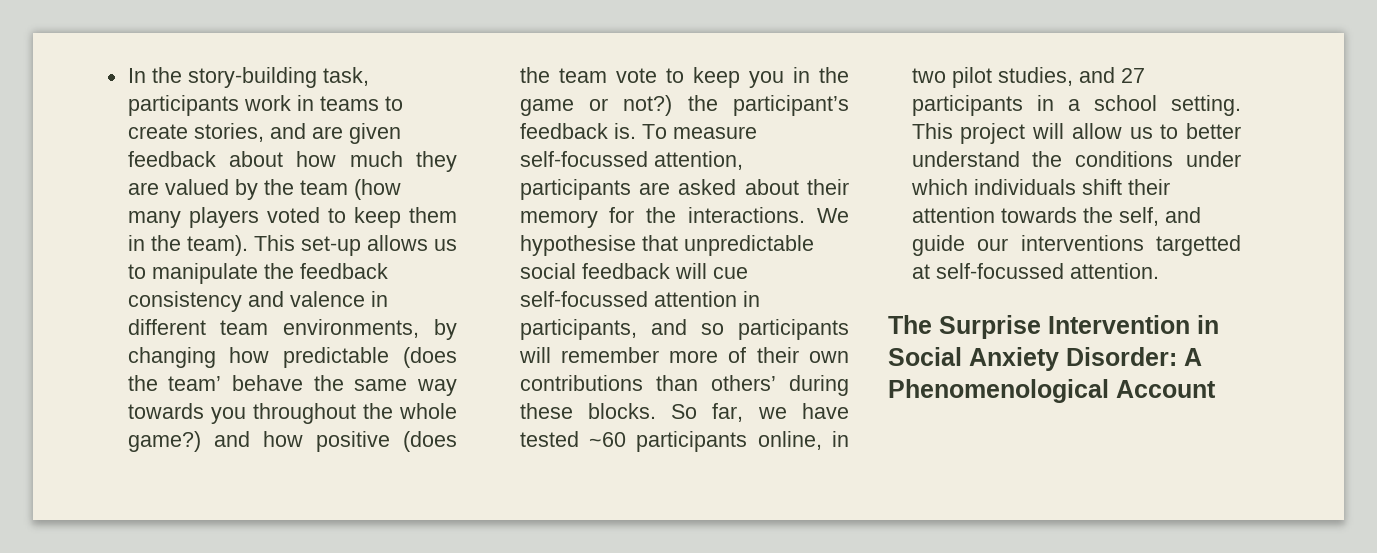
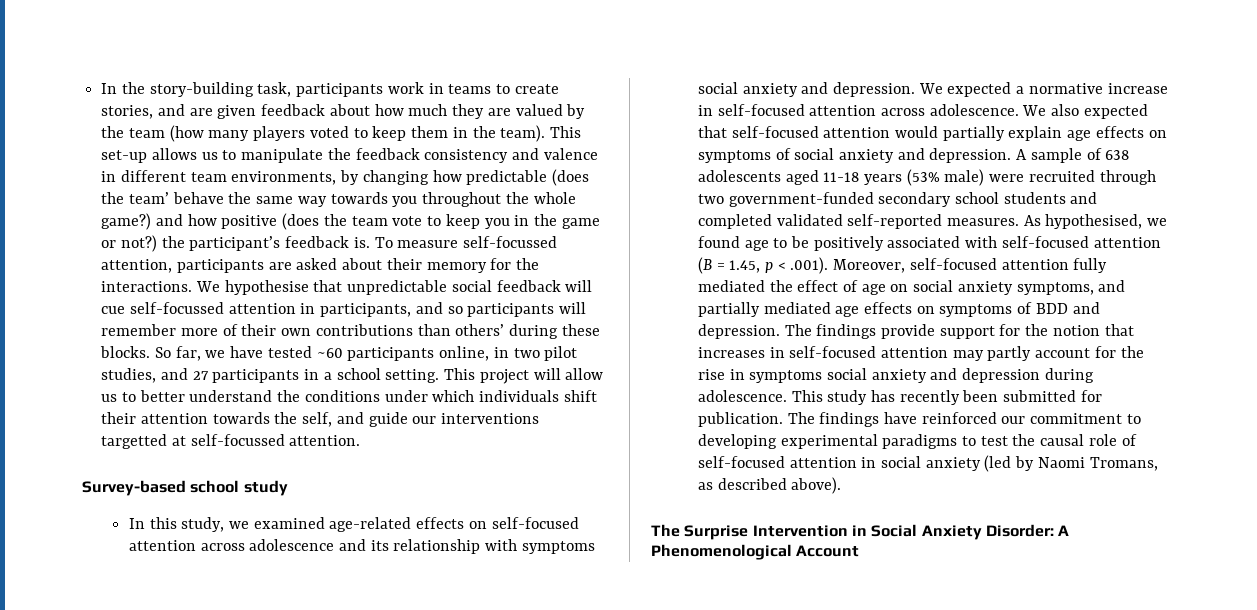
+ Survey-based school study
+ In this study, we examined age-related effects on self-focused attention across adolescence and its relationship with symptoms social anxiety and depression. We expected a normative increase in self-focused attention across adolescence. We also expected that self-focused attention would partially explain age effects on symptoms of social anxiety and depression. A sample of 638 adolescents aged 11-18 years (53% male) were recruited through two government-funded secondary school students and completed validated self-reported measures. As hypothesised, we found age to be positively associated with self-focused attention (B = 1.45, p < .001). Moreover, self-focused attention fully mediated the effect of age on social anxiety symptoms, and partially mediated age effects on symptoms of BDD and depression. The findings provide support for the notion that increases in self-focused attention may partly account for the rise in symptoms social anxiety and depression during adolescence. This study has recently been submitted for publication. The findings have reinforced our commitment to developing experimental paradigms to test the causal role of self-focused attention in social anxiety (led by Naomi Tromans, as described above).

